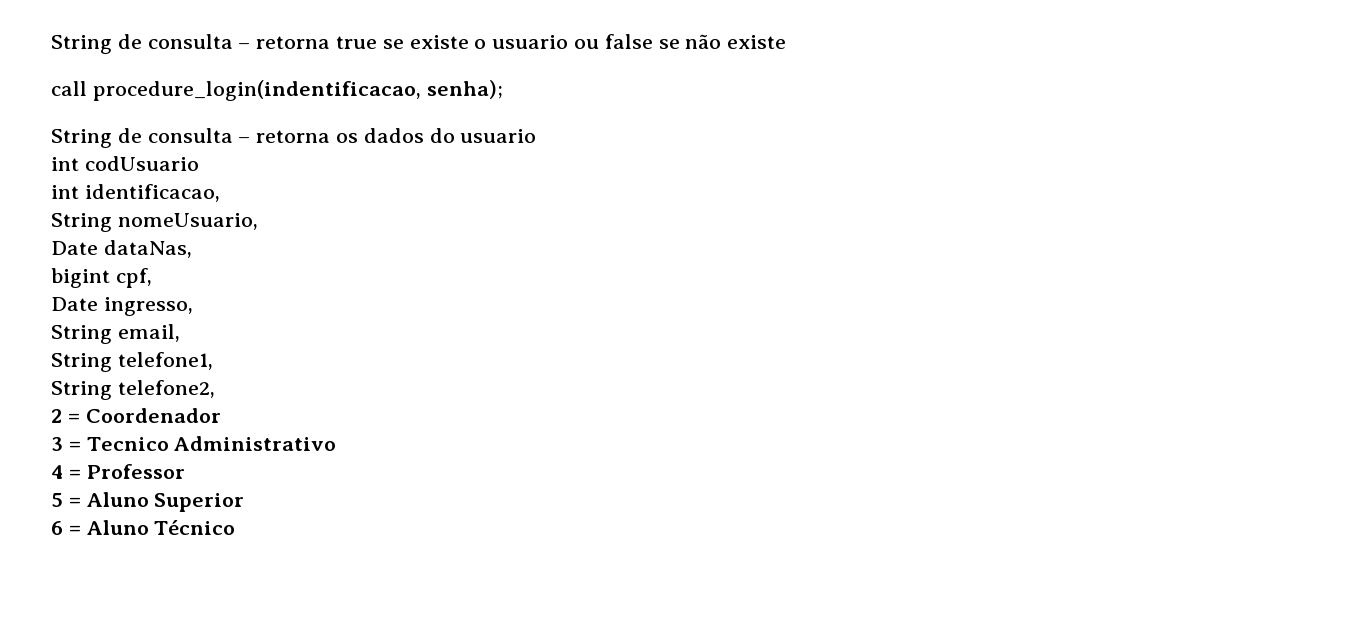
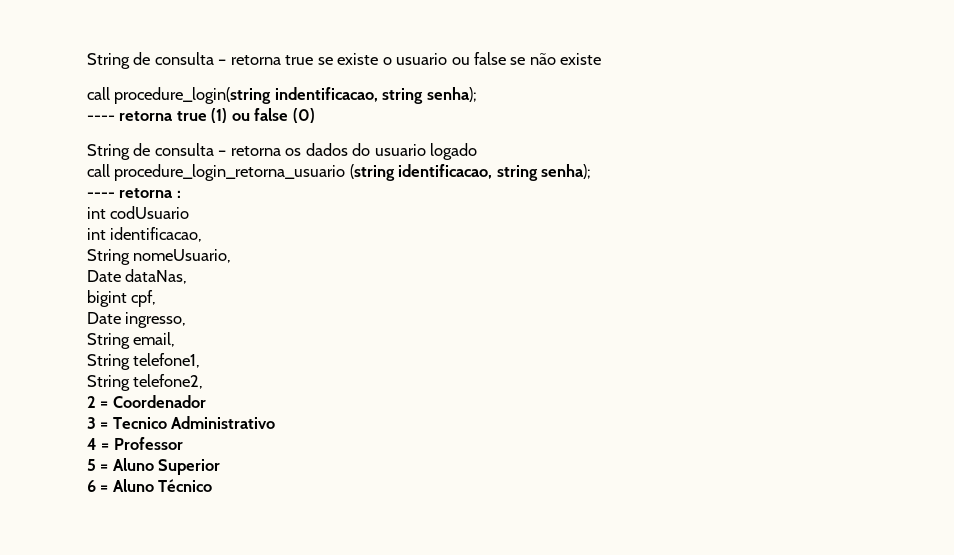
- call procedure_login(indentificacao, senha);
+ call procedure_login(string indentificacao, string senha);
+ ---- retorna true (1) ou false (0)
- String de consulta – retorna os dados do usuario
+ String de consulta – retorna os dados do usuario logado
+ call procedure_login_retorna_usuario (string identificacao, string senha);
+ ---- retorna :

